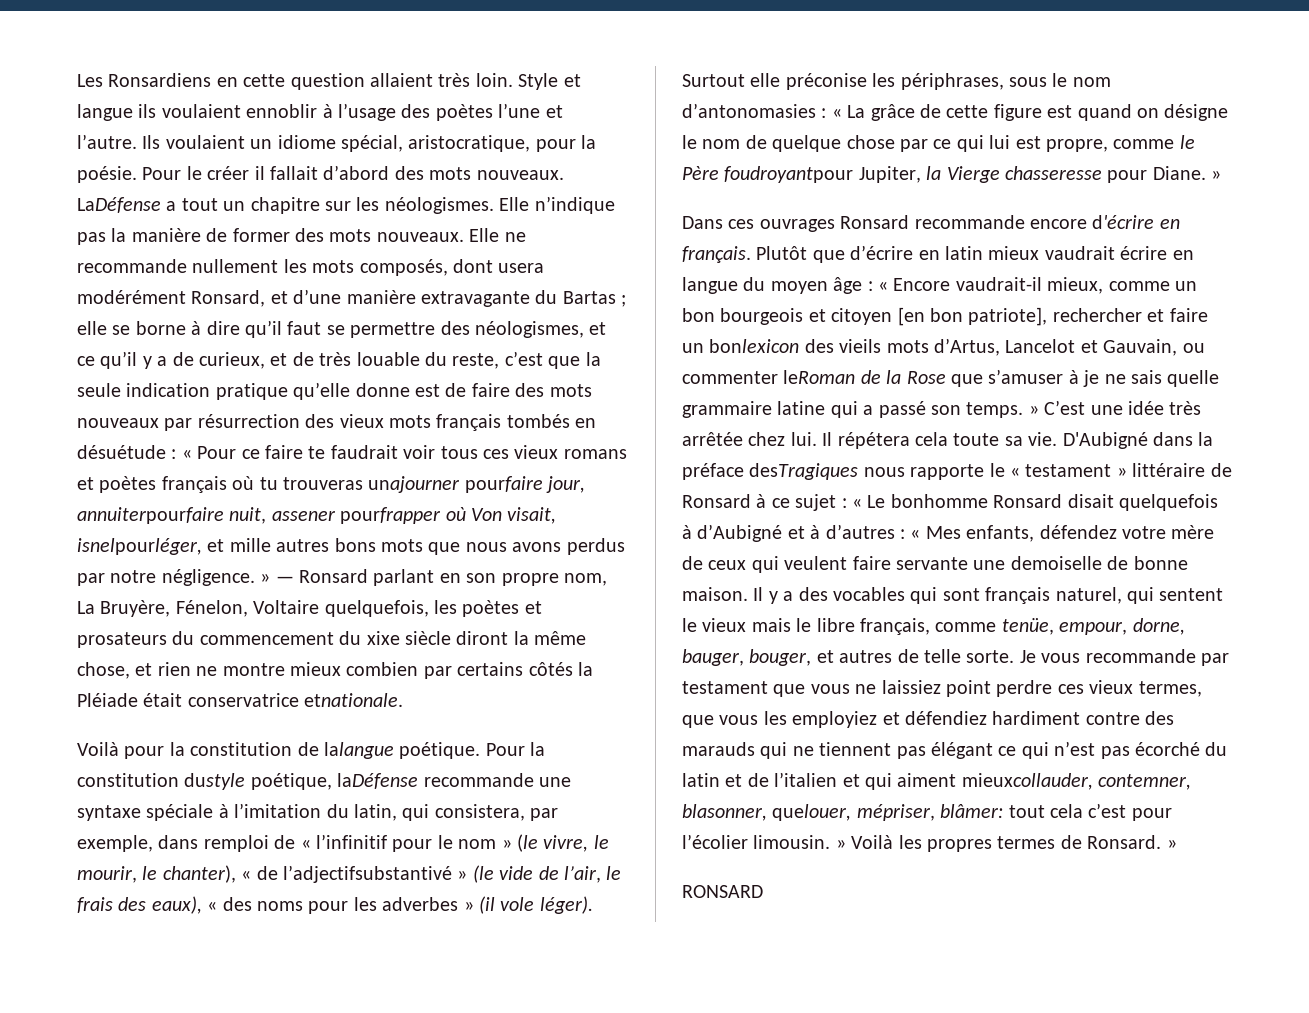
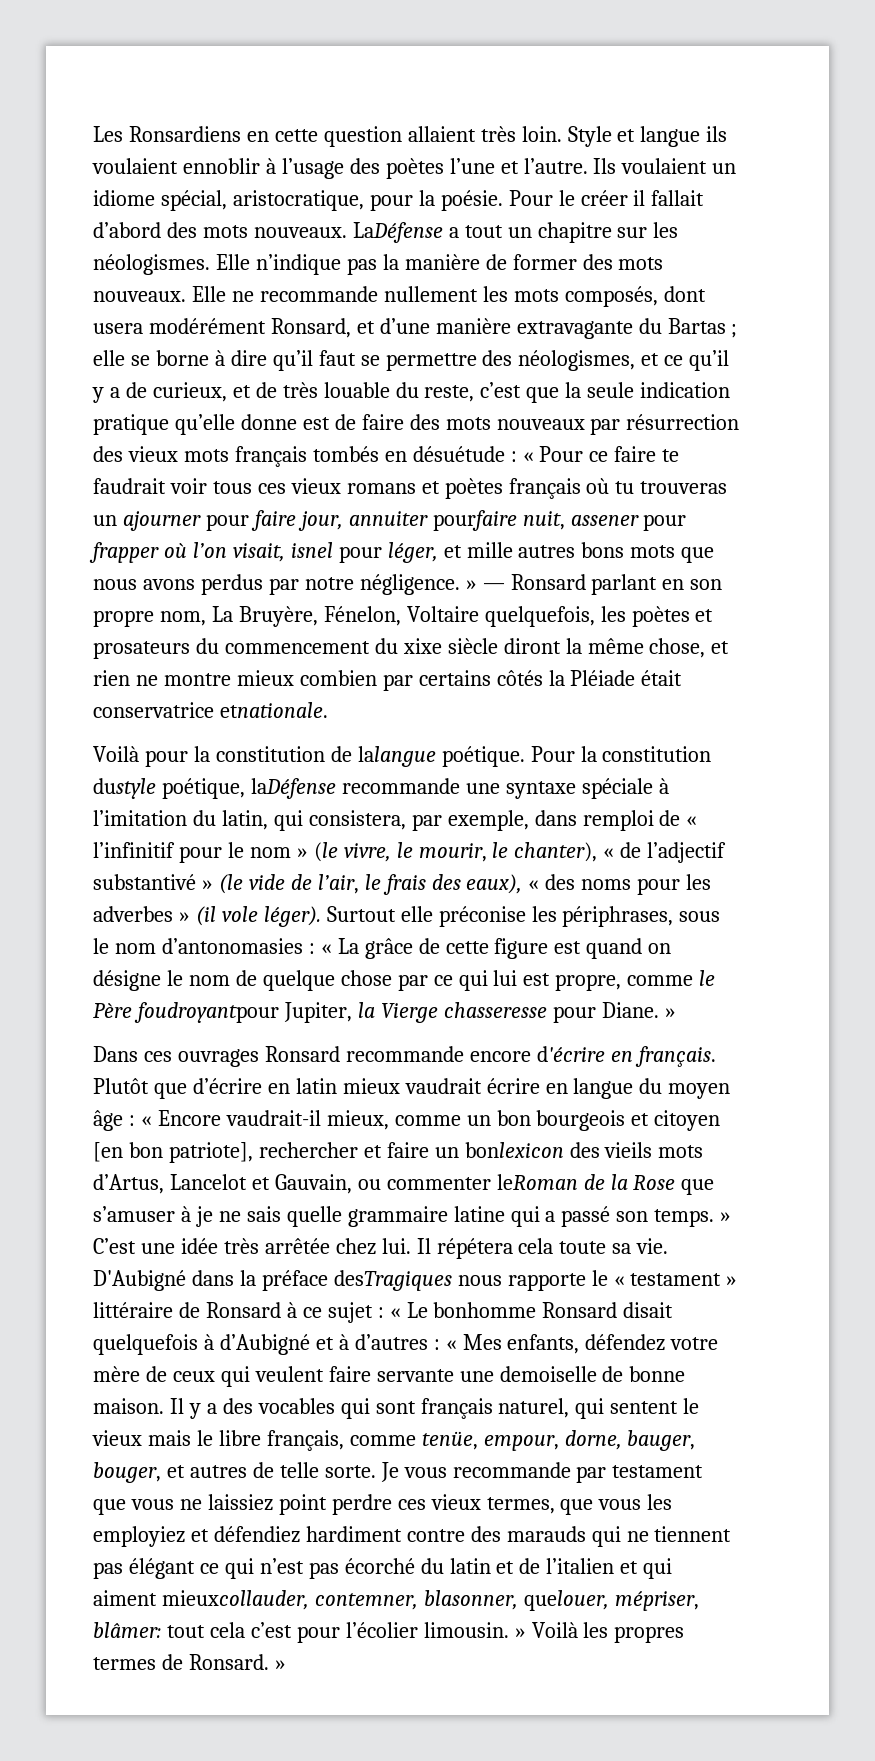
- « Pour ce faire te faudrait voir tous ces vieux romans et poètes français où tu trouveras unajourner pourfaire jour, annuiterpourfaire nuit, assener pourfrapper où Von visait, isnelpourléger, et mille autres bons mots que nous avons perdus par notre négligence. » — Ronsard parlant en son propre nom, La Bruyère, Fénelon, Voltaire quelquefois, les poètes et prosateurs du commencement du xixe siècle diront la même chose, et rien ne montre mieux combien par certains côtés la Pléiade était conservatrice etnationale.
+ « Pour ce faire te faudrait voir tous ces vieux romans et poètes français où tu trouveras un ajourner pour faire jour, annuiter pourfaire nuit, assener pour frapper où l’on visait, isnel pour léger, et mille autres bons mots que nous avons perdus par notre négligence. » — Ronsard parlant en son propre nom, La Bruyère, Fénelon, Voltaire quelquefois, les poètes et prosateurs du commencement du xixe siècle diront la même chose, et rien ne montre mieux combien par certains côtés la Pléiade était conservatrice etnationale.
- Pour la constitution dustyle poétique, laDéfense recommande une syntaxe spéciale à l’imitation du latin, qui consistera, par exemple, dans remploi de « l’infinitif pour le nom » (le vivre, le mourir, le chanter), « de l’adjectifsubstantivé » (le vide de l’air, le frais des eaux), « des noms pour les adverbes » (il vole léger).
+ Pour la constitution dustyle poétique, laDéfense recommande une syntaxe spéciale à l’imitation du latin, qui consistera, par exemple, dans remploi de « l’infinitif pour le nom » (le vivre, le mourir, le chanter), « de l’adjectif substantivé » (le vide de l’air, le frais des eaux), « des noms pour les adverbes » (il vole léger).
- RONSARD

